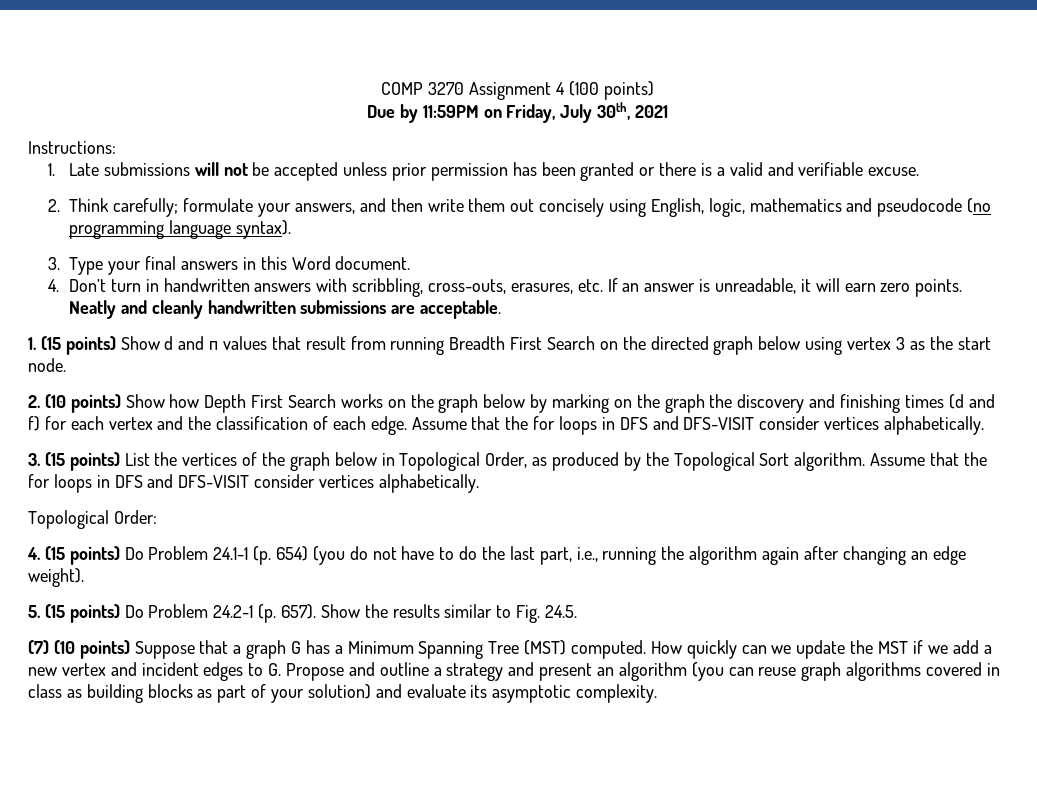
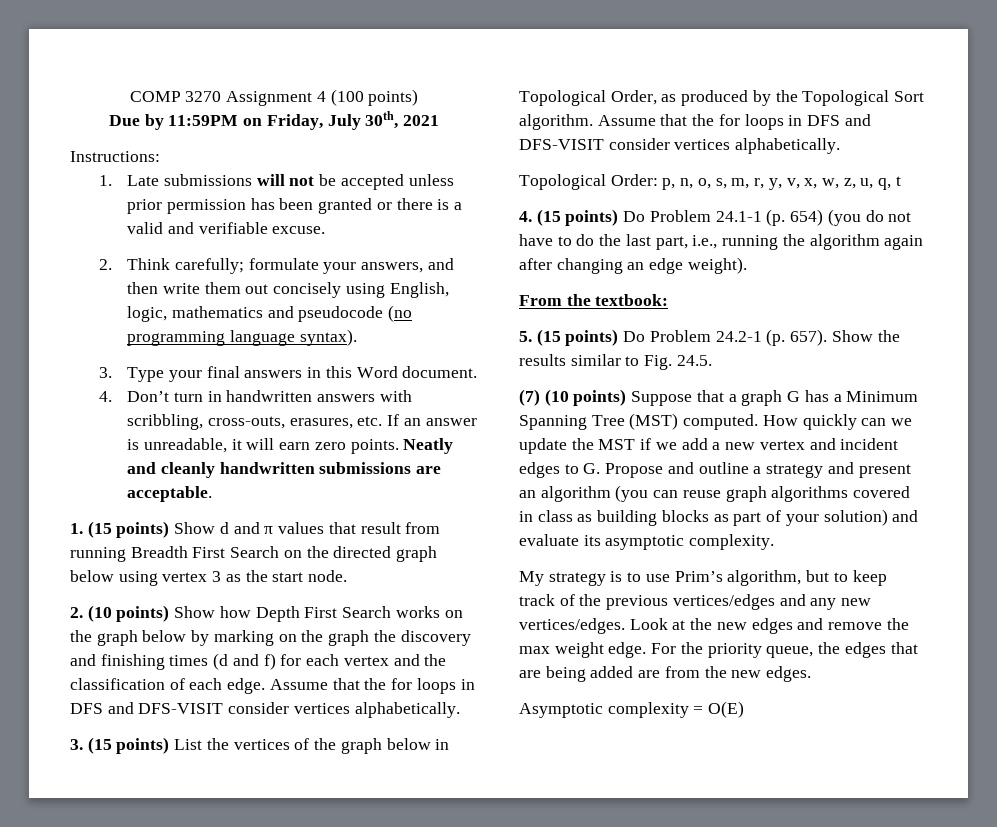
- Topological Order:
+ Topological Order: p, n, o, s, m, r, y, v, x, w, z, u, q, t
+ From the textbook:
+ My strategy is to use Prim’s algorithm, but to keep track of the previous vertices/edges and any new vertices/edges. Look at the new edges and remove the max weight edge. For the priority queue, the edges that are being added are from the new edges.
+ Asymptotic complexity = O(E)

